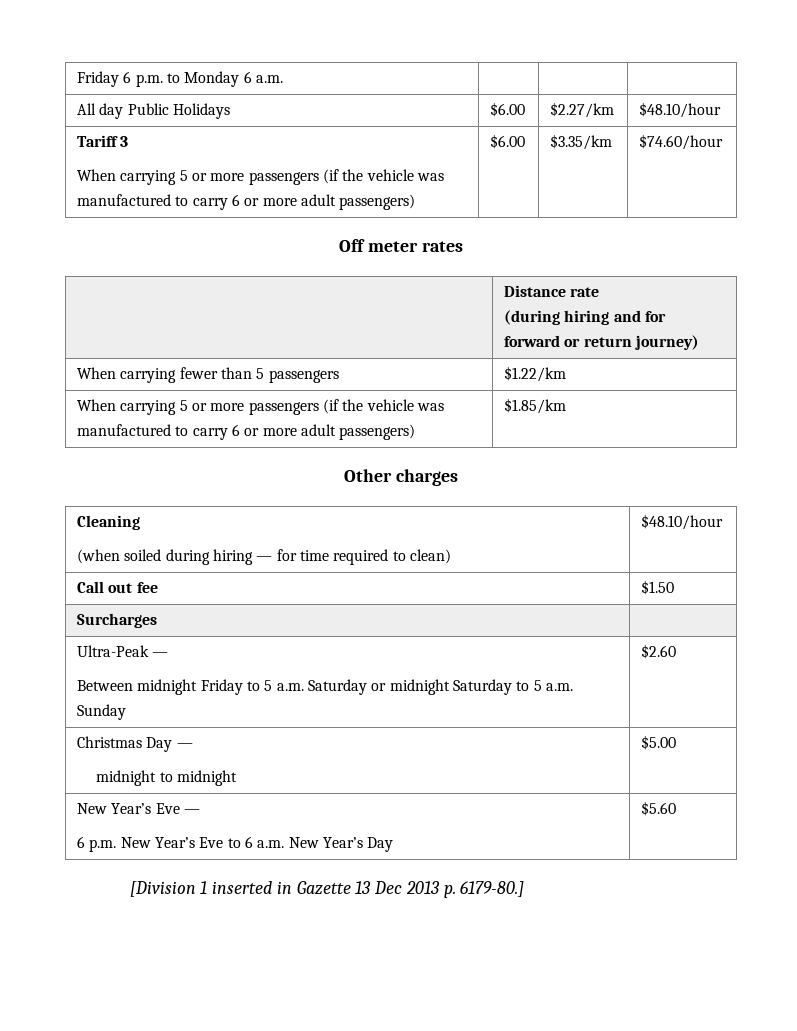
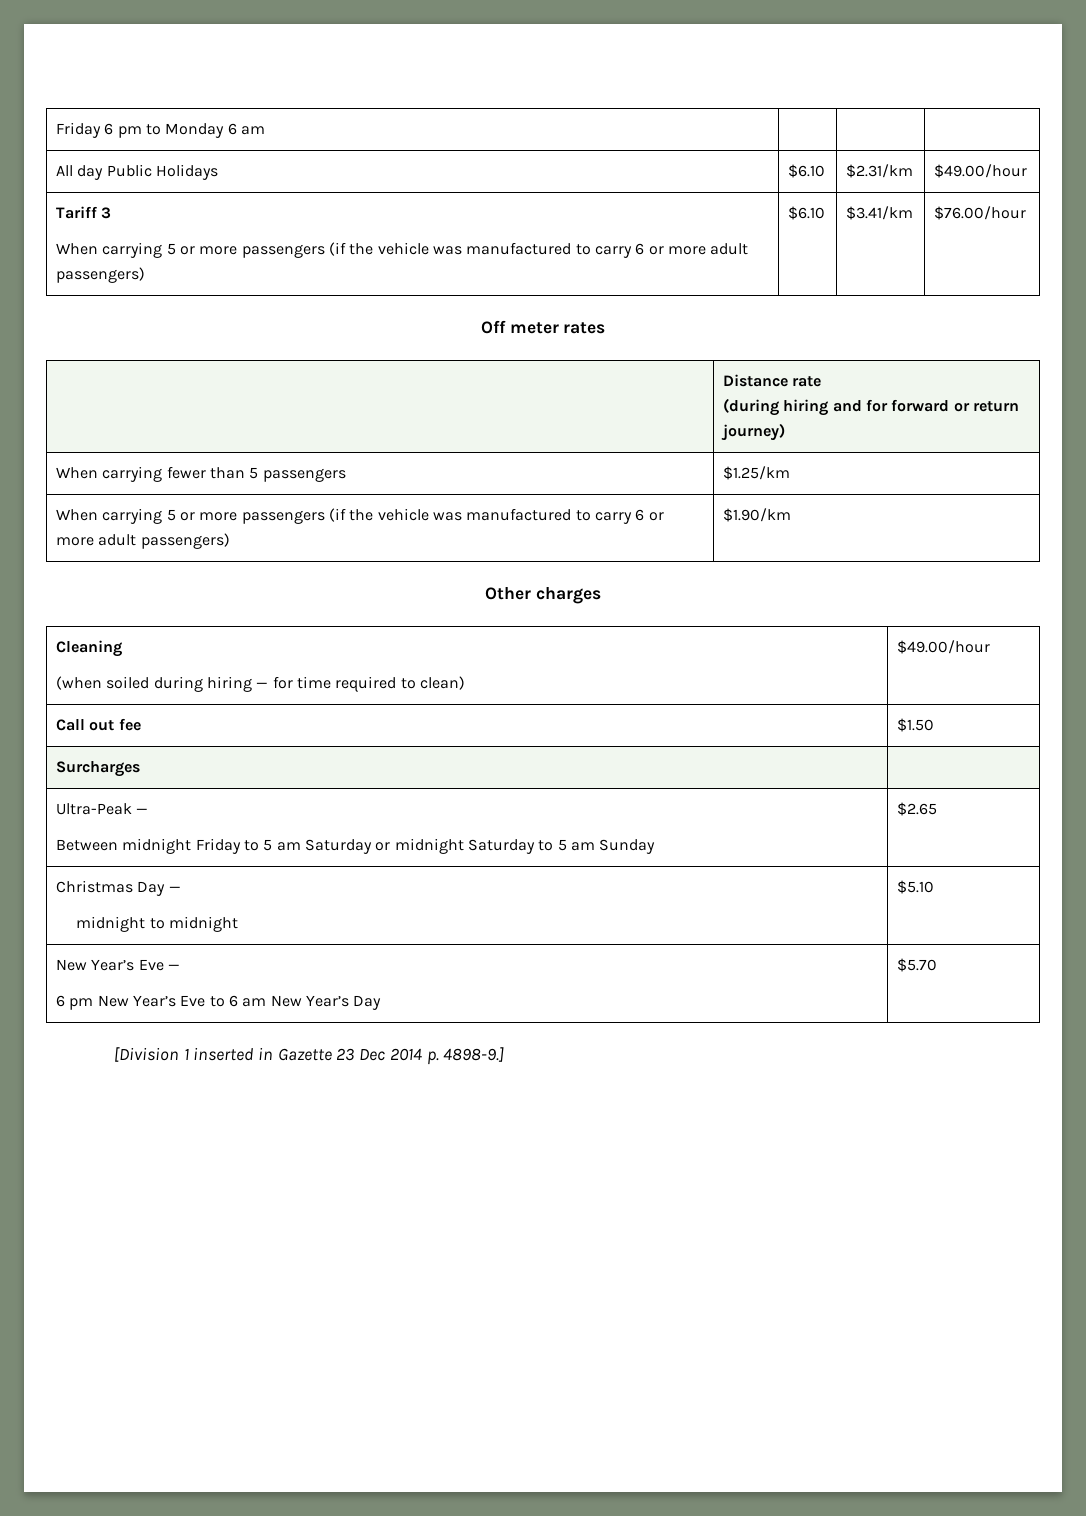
- Friday 6 p.m. to Monday 6 a.m. | | |
+ Friday 6 pm to Monday 6 am | | |
- All day Public Holidays | $6.00 | $2.27/km | $48.10/hour
+ All day Public Holidays | $6.10 | $2.31/km | $49.00/hour
  Tariff 3
- When carrying 5 or more passengers (if the vehicle was manufactured to carry 6 or more adult passengers) | $6.00 | $3.35/km | $74.60/hour
+ When carrying 5 or more passengers (if the vehicle was manufactured to carry 6 or more adult passengers) | $6.10 | $3.41/km | $76.00/hour
- When carrying fewer than 5 passengers | $1.22/km
+ When carrying fewer than 5 passengers | $1.25/km
- When carrying 5 or more passengers (if the vehicle was manufactured to carry 6 or more adult passengers) | $1.85/km
+ When carrying 5 or more passengers (if the vehicle was manufactured to carry 6 or more adult passengers) | $1.90/km
  Cleaning
- (when soiled during hiring — for time required to clean) | $48.10/hour
+ (when soiled during hiring — for time required to clean) | $49.00/hour
  Ultra-Peak —
- Between midnight Friday to 5 a.m. Saturday or midnight Saturday to 5 a.m. Sunday | $2.60
+ Between midnight Friday to 5 am Saturday or midnight Saturday to 5 am Sunday | $2.65
  Christmas Day —
- midnight to midnight | $5.00
+ midnight to midnight | $5.10
  New Year’s Eve —
- 6 p.m. New Year’s Eve to 6 a.m. New Year’s Day | $5.60
+ 6 pm New Year’s Eve to 6 am New Year’s Day | $5.70
- [Division 1 inserted in Gazette 13 Dec 2013 p. 6179-80.]
+ [Division 1 inserted in Gazette 23 Dec 2014 p. 4898-9.]

